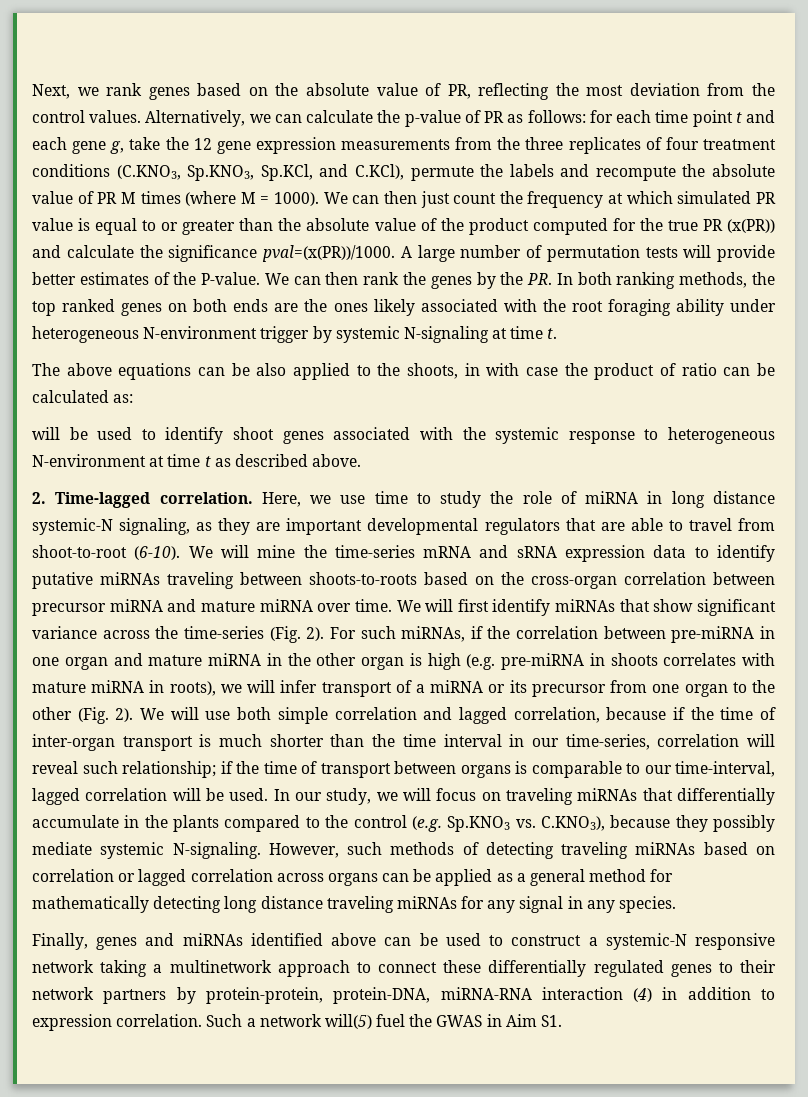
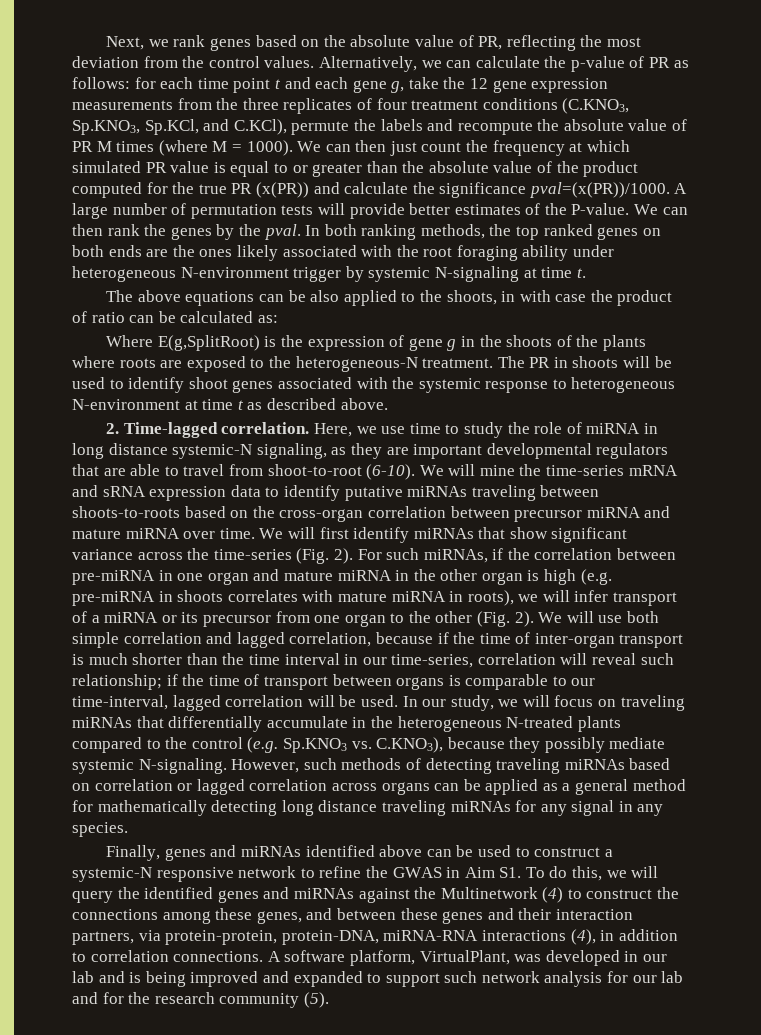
- We can then rank the genes by the PR. In both ranking methods, the top ranked genes on both ends are the ones likely associated with the root foraging ability under heterogeneous N-environment trigger by systemic N-signaling at time t.
+ We can then rank the genes by the pval. In both ranking methods, the top ranked genes on both ends are the ones likely associated with the root foraging ability under heterogeneous N-environment trigger by systemic N-signaling at time t.
- will be used to identify shoot genes associated with the systemic response to heterogeneous N-environment at time t as described above.
+ Where E(g,SplitRoot) is the expression of gene g in the shoots of the plants where roots are exposed to the heterogeneous-N treatment. The PR in shoots will be used to identify shoot genes associated with the systemic response to heterogeneous N-environment at time t as described above.
- In our study, we will focus on traveling miRNAs that differentially accumulate in the plants compared to the control (e.g. Sp.KNO3 vs. C.KNO3), because they possibly mediate systemic N-signaling.
+ In our study, we will focus on traveling miRNAs that differentially accumulate in the heterogeneous N-treated plants compared to the control (e.g. Sp.KNO3 vs. C.KNO3), because they possibly mediate systemic N-signaling.
- Finally, genes and miRNAs identified above can be used to construct a systemic-N responsive network taking a multinetwork approach to connect these differentially regulated genes to their network partners by protein-protein, protein-DNA, miRNA-RNA interaction (4) in addition to expression correlation. Such a network will(5) fuel the GWAS in Aim S1.
+ Finally, genes and miRNAs identified above can be used to construct a systemic-N responsive network to refine the GWAS in Aim S1. To do this, we will query the identified genes and miRNAs against the Multinetwork (4) to construct the connections among these genes, and between these genes and their interaction partners, via protein-protein, protein-DNA, miRNA-RNA interactions (4), in addition to correlation connections. A software platform, VirtualPlant, was developed in our lab and is being improved and expanded to support such network analysis for our lab and for the research community (5).

